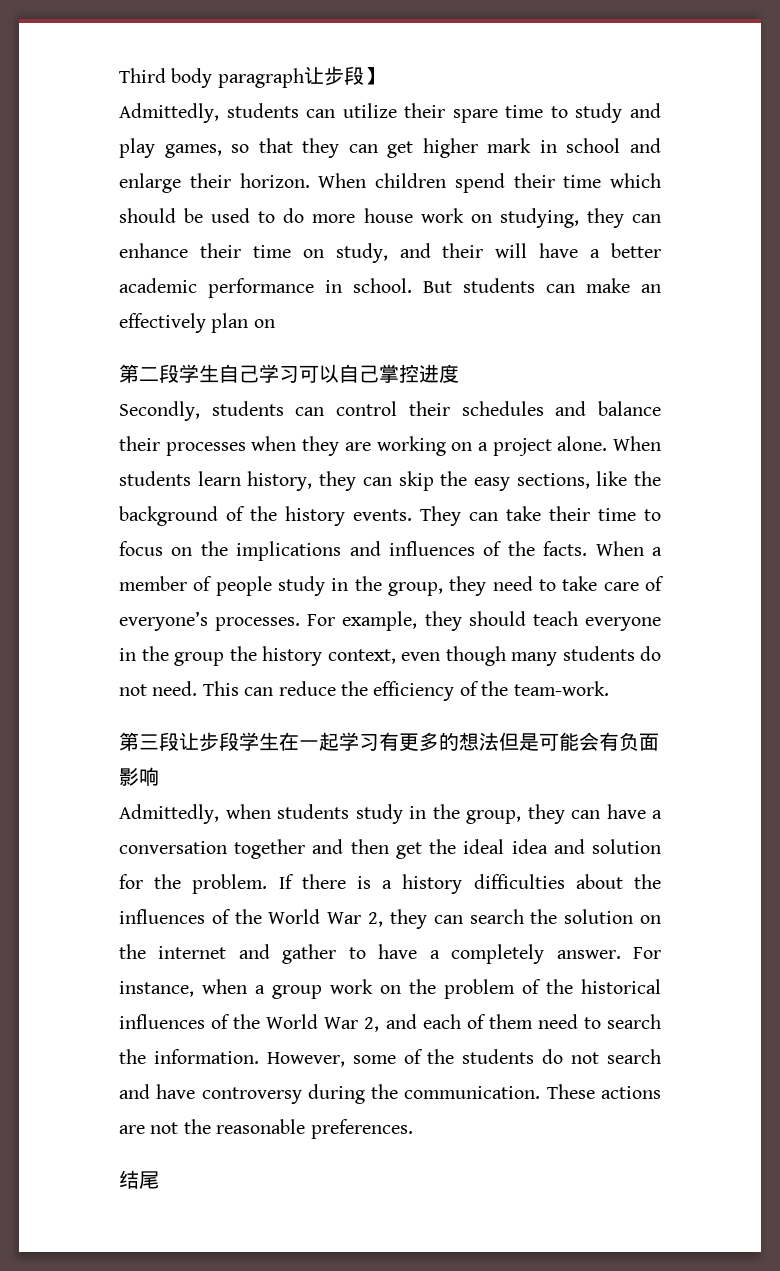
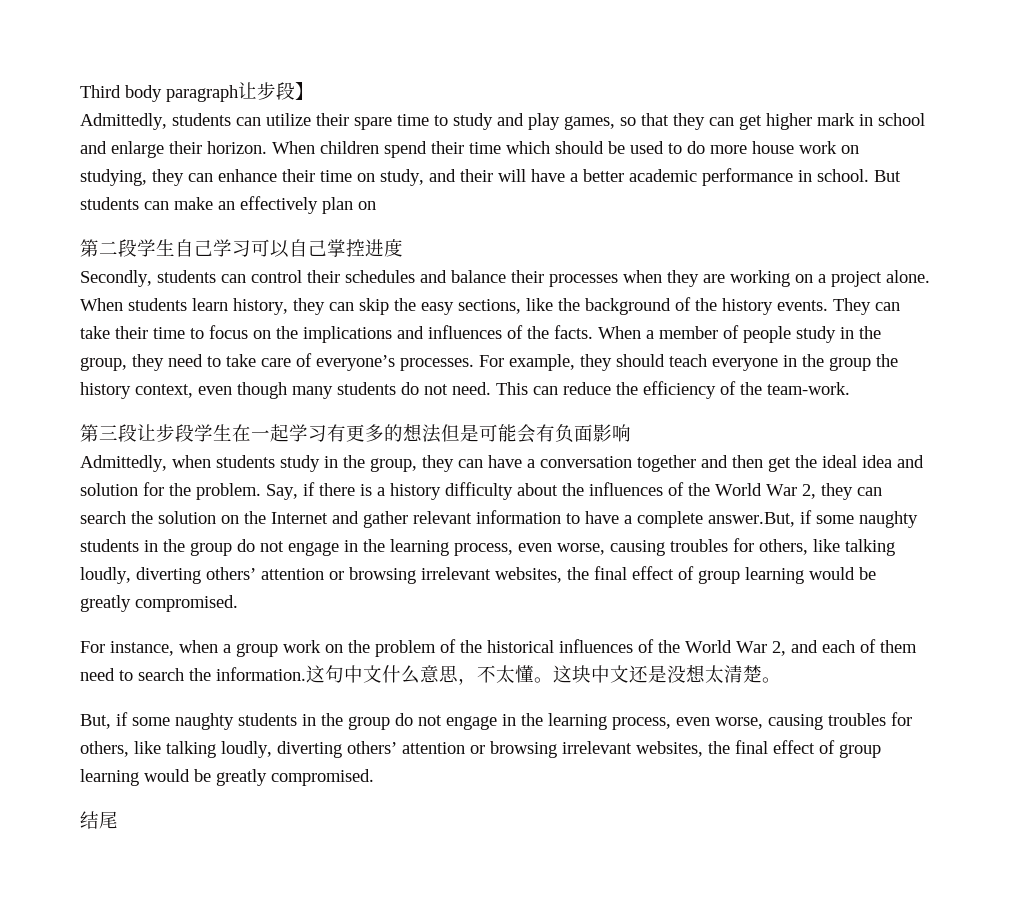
- If there is a history difficulties about the influences of the World War 2, they can search the solution on the internet and gather to have a completely answer. For instance, when a group work on the problem of the historical influences of the World War 2, and each of them need to search the information.
+ Say, if there is a history difficulty about the influences of the World War 2, they can search the solution on the Internet and gather relevant information to have a complete answer.But, if some naughty students in the group do not engage in the learning process, even worse, causing troubles for others, like talking loudly, diverting others’ attention or browsing irrelevant websites, the final effect of group learning would be greatly compromised.
+ For instance, when a group work on the problem of the historical influences of the World War 2, and each of them need to search the information.
- However, some of the students do not search and have controversy during the communication. These actions are not the reasonable preferences.
+ 这句中文什么意思，不太懂。这块中文还是没想太清楚。
+ But, if some naughty students in the group do not engage in the learning process, even worse, causing troubles for others, like talking loudly, diverting others’ attention or browsing irrelevant websites, the final effect of group learning would be greatly compromised.

